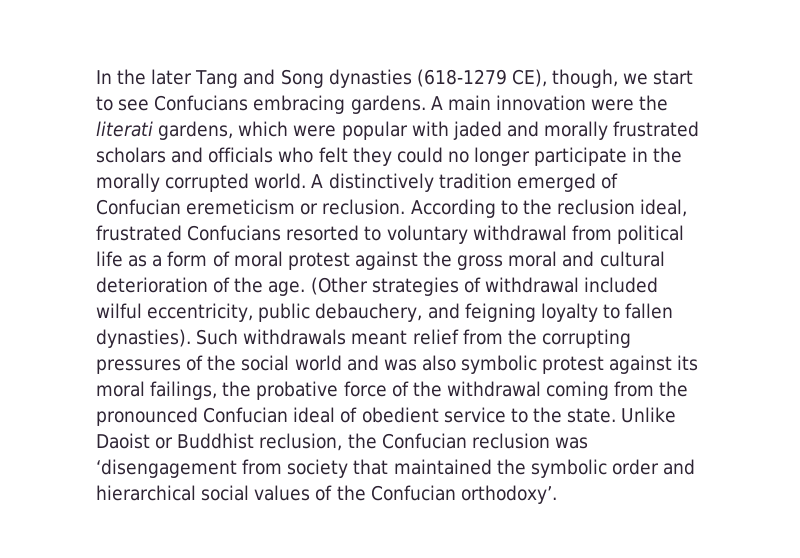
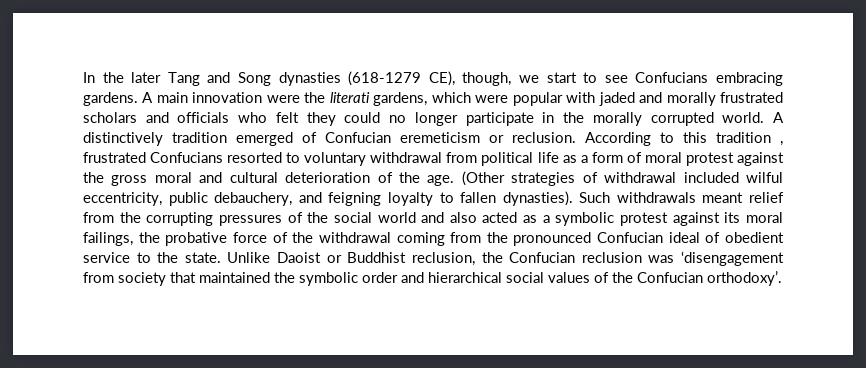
- According to the reclusion ideal, frustrated Confucians resorted to voluntary withdrawal from political life as a form of moral protest against the gross moral and cultural deterioration of the age.
+ According to this tradition , frustrated Confucians resorted to voluntary withdrawal from political life as a form of moral protest against the gross moral and cultural deterioration of the age.
- Such withdrawals meant relief from the corrupting pressures of the social world and was also symbolic protest against its moral failings, the probative force of the withdrawal coming from the pronounced Confucian ideal of obedient service to the state.
+ Such withdrawals meant relief from the corrupting pressures of the social world and also acted as a symbolic protest against its moral failings, the probative force of the withdrawal coming from the pronounced Confucian ideal of obedient service to the state.

